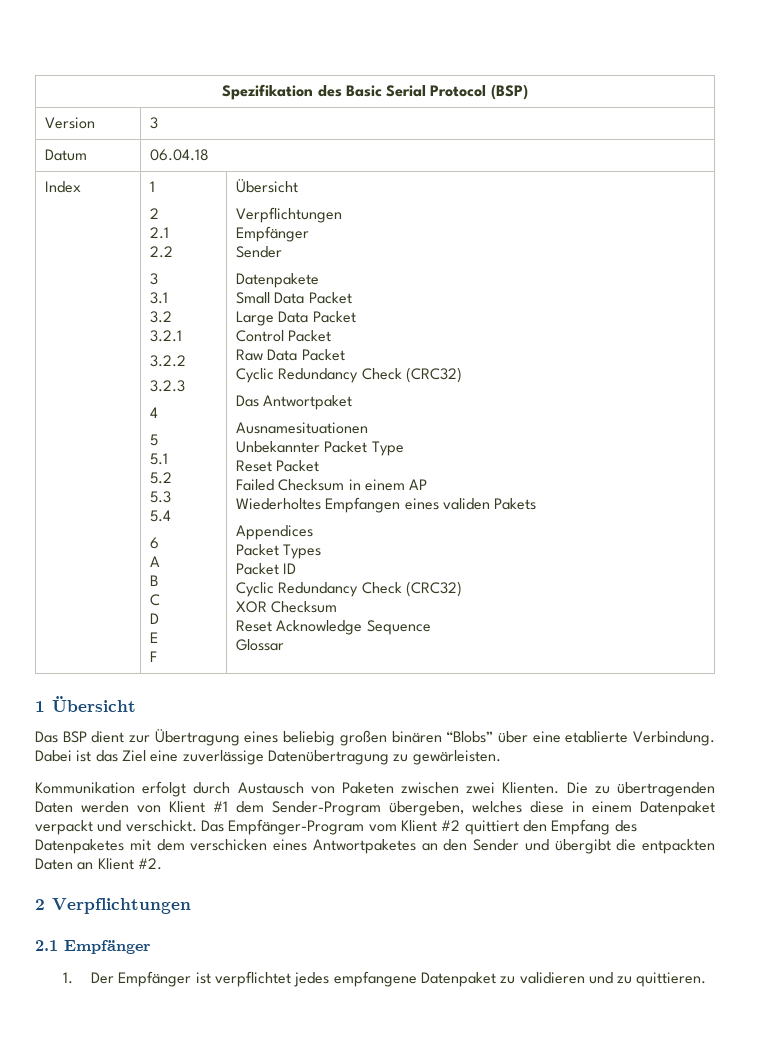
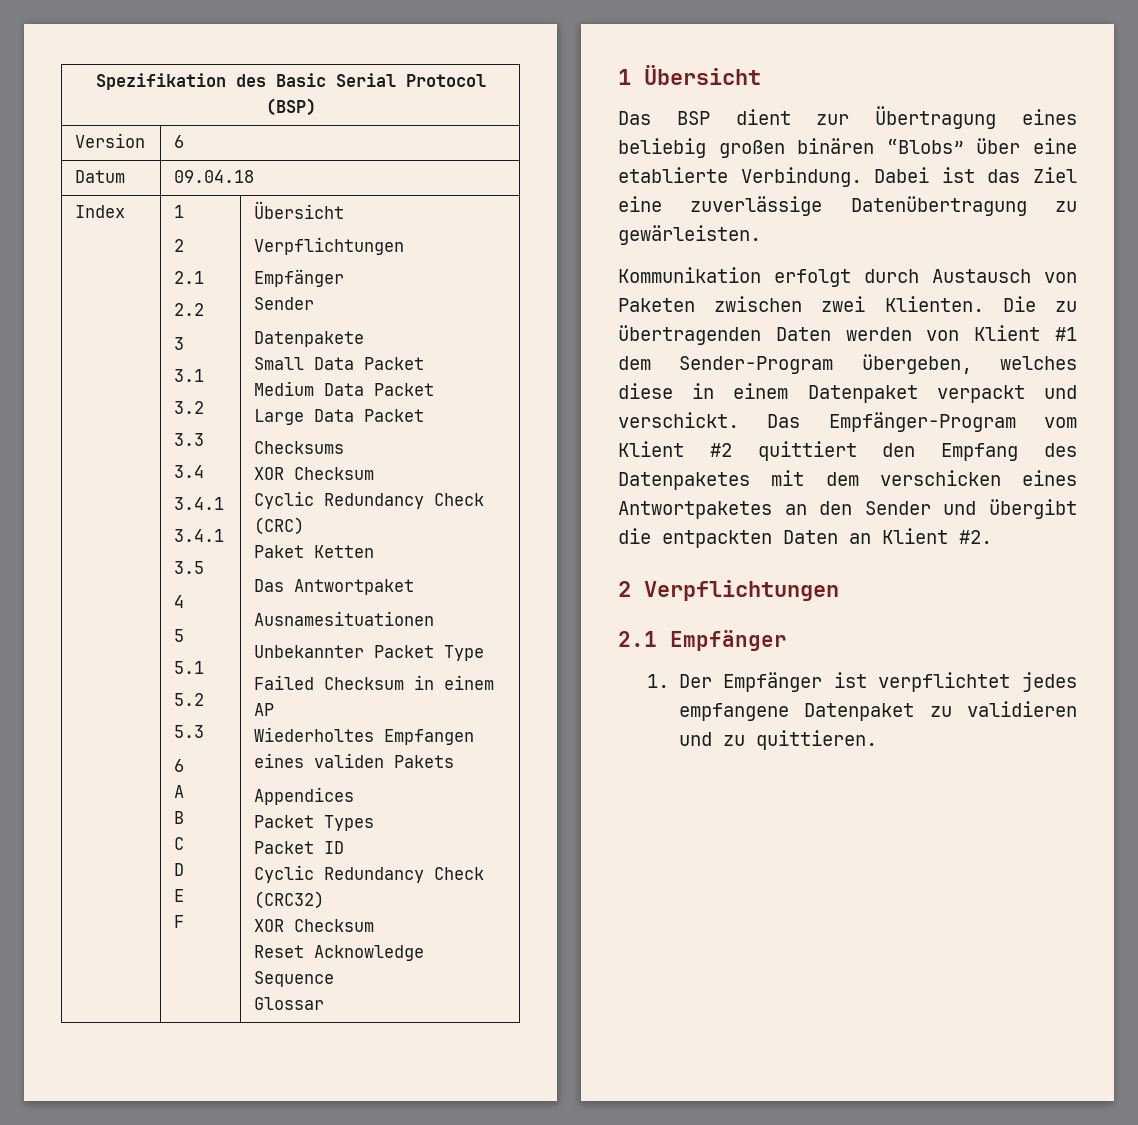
- Version | 3
+ Version | 6
- Datum | 06.04.18
+ Datum | 09.04.18
- 3.2.1
- 3.2.2
- 3.2.3
+ 3.3
+ 3.4
+ 3.4.1
+ 3.4.1
+ 3.5
- 5.4
+ Medium Data Packet
- Control Packet
- Raw Data Packet
- Cyclic Redundancy Check (CRC32)
+ Checksums
+ XOR Checksum
+ Cyclic Redundancy Check (CRC)
+ Paket Ketten
- Reset Packet

